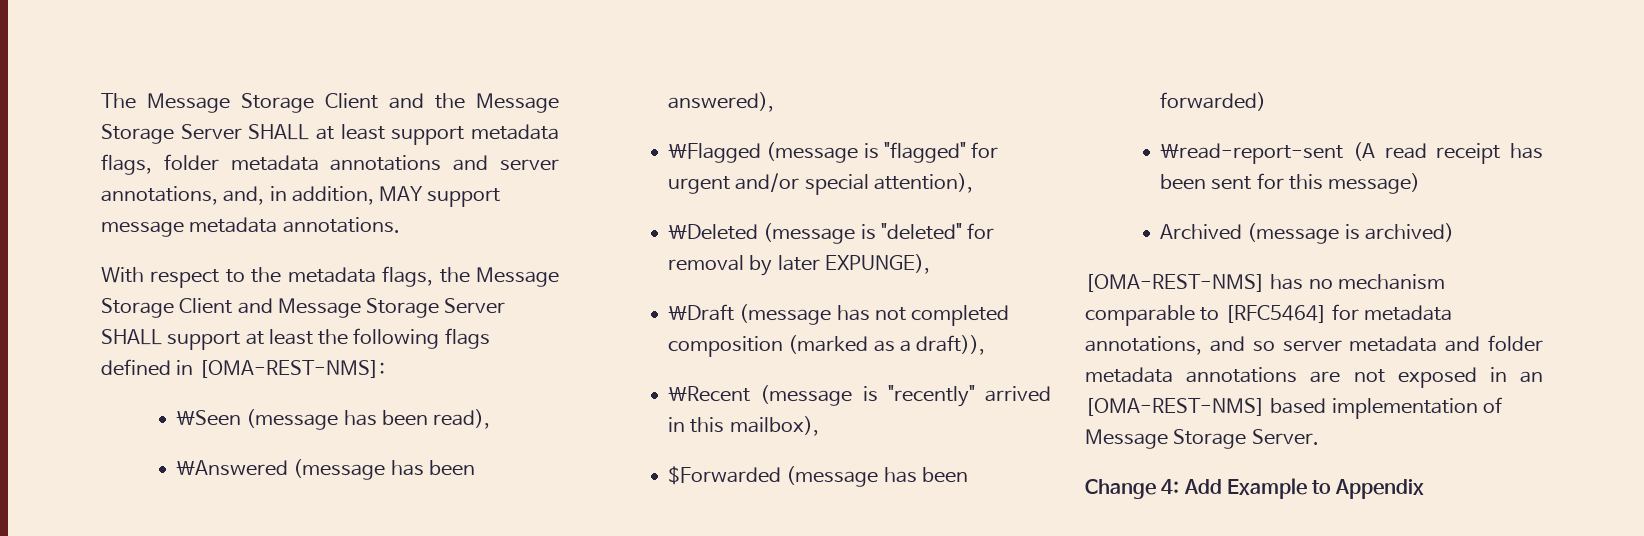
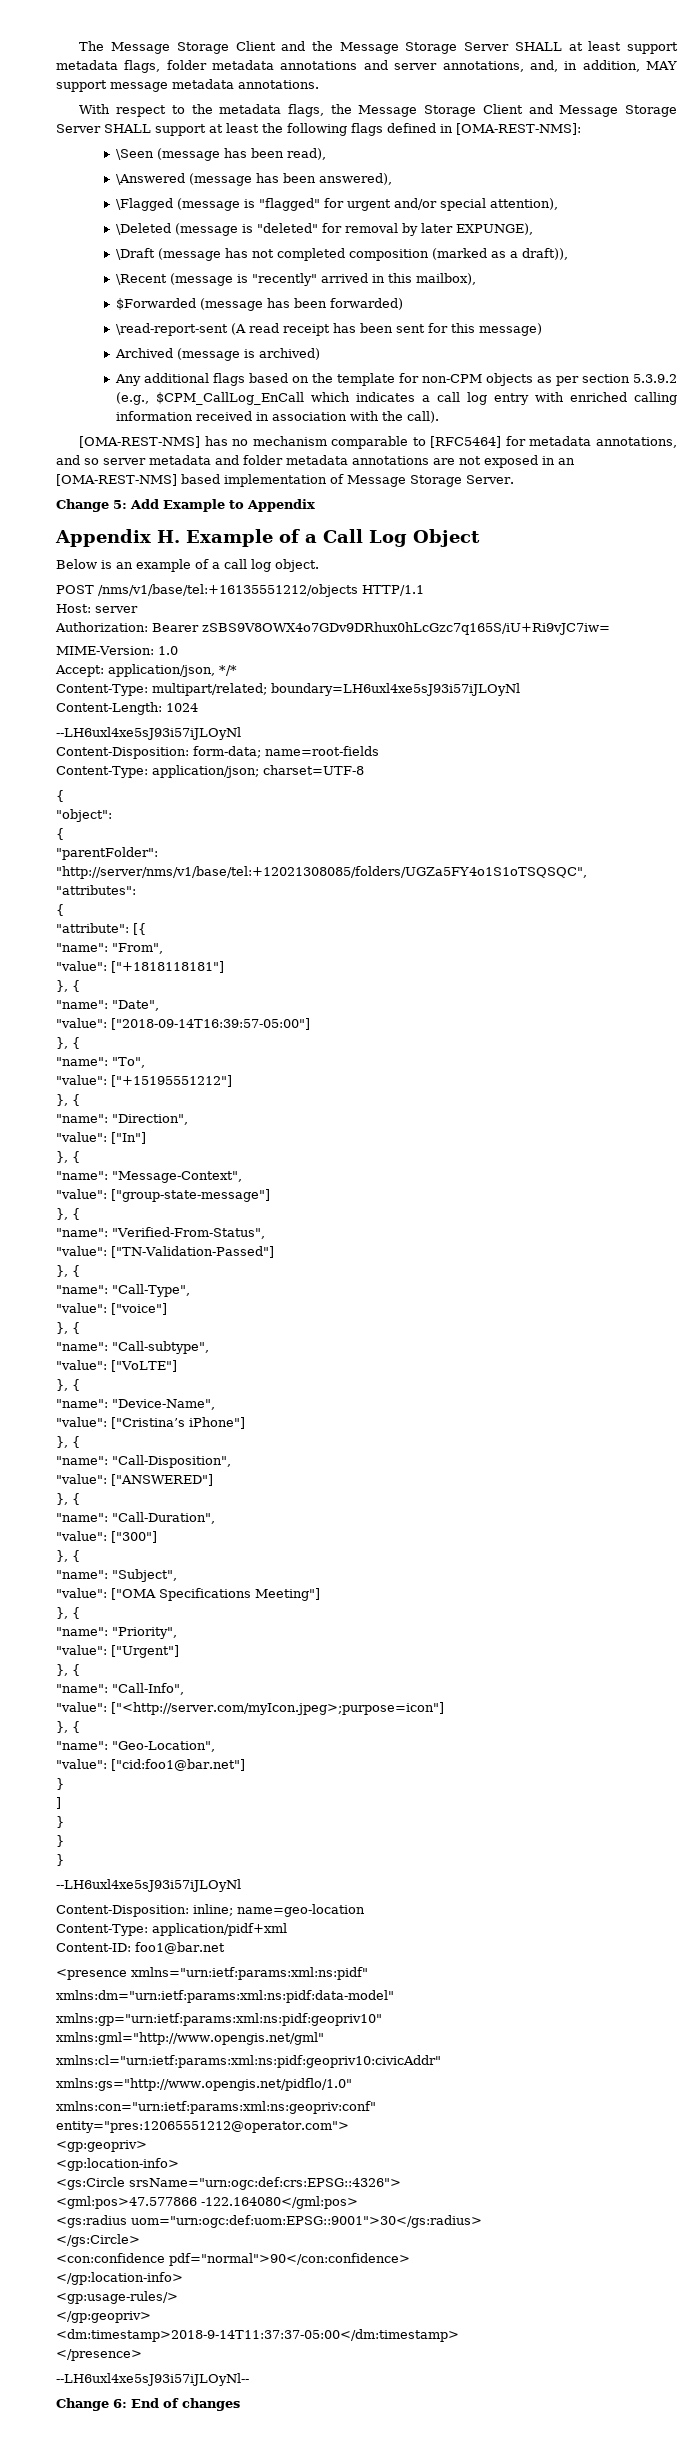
+ Any additional flags based on the template for non-CPM objects as per section 5.3.9.2 (e.g., $CPM_CallLog_EnCall which indicates a call log entry with enriched calling information received in association with the call).
- Change 4: Add Example to Appendix
+ Change 5: Add Example to Appendix
+ Appendix H. Example of a Call Log Object
+ Below is an example of a call log object.
+ POST /nms/v1/base/tel:+16135551212/objects HTTP/1.1
+ Host: server
+ Authorization: Bearer zSBS9V8OWX4o7GDv9DRhux0hLcGzc7q165S/iU+Ri9vJC7iw=
+ MIME-Version: 1.0
+ Accept: application/json, */*
+ Content-Type: multipart/related; boundary=LH6uxl4xe5sJ93i57iJLOyNl
+ Content-Length: 1024
+ --LH6uxl4xe5sJ93i57iJLOyNl
+ Content-Disposition: form-data; name=root-fields
+ Content-Type: application/json; charset=UTF-8
+ {
+ "object":
+ {
+ "parentFolder": "http://server/nms/v1/base/tel:+12021308085/folders/UGZa5FY4o1S1oTSQSQC",
+ "attributes":
+ {
+ "attribute": [{
+ "name": "From",
+ "value": ["+1818118181"]
+ }, {
+ "name": "Date",
+ "value": ["2018-09-14T16:39:57-05:00"]
+ }, {
+ "name": "To",
+ "value": ["+15195551212"]
+ }, {
+ "name": "Direction",
+ "value": ["In"]
+ }, {
+ "name": "Message-Context",
+ "value": ["group-state-message"]
+ }, {
+ "name": "Verified-From-Status",
+ "value": ["TN-Validation-Passed"]
+ }, {
+ "name": "Call-Type",
+ "value": ["voice"]
+ }, {
+ "name": "Call-subtype",
+ "value": ["VoLTE"]
+ }, {
+ "name": "Device-Name",
+ "value": ["Cristina’s iPhone"]
+ }, {
+ "name": "Call-Disposition",
+ "value": ["ANSWERED"]
+ }, {
+ "name": "Call-Duration",
+ "value": ["300"]
+ }, {
+ "name": "Subject",
+ "value": ["OMA Specifications Meeting"]
+ }, {
+ "name": "Priority",
+ "value": ["Urgent"]
+ }, {
+ "name": "Call-Info",
+ "value": ["<http://server.com/myIcon.jpeg>;purpose=icon"]
+ }, {
+ "name": "Geo-Location",
+ "value": ["cid:foo1@bar.net"]
+ }
+ ]
+ }
+ }
+ }
+ --LH6uxl4xe5sJ93i57iJLOyNl
+ Content-Disposition: inline; name=geo-location
+ Content-Type: application/pidf+xml
+ Content-ID: foo1@bar.net
+ <presence xmlns="urn:ietf:params:xml:ns:pidf"
+ xmlns:dm="urn:ietf:params:xml:ns:pidf:data-model"
+ xmlns:gp="urn:ietf:params:xml:ns:pidf:geopriv10"
+ xmlns:gml="http://www.opengis.net/gml"
+ xmlns:cl="urn:ietf:params:xml:ns:pidf:geopriv10:civicAddr"
+ xmlns:gs="http://www.opengis.net/pidflo/1.0"
+ xmlns:con="urn:ietf:params:xml:ns:geopriv:conf"
+ entity="pres:12065551212@operator.com">
+ <gp:geopriv>
+ <gp:location-info>
+ <gs:Circle srsName="urn:ogc:def:crs:EPSG::4326">
+ <gml:pos>47.577866 -122.164080</gml:pos>
+ <gs:radius uom="urn:ogc:def:uom:EPSG::9001">30</gs:radius>
+ </gs:Circle>
+ <con:confidence pdf="normal">90</con:confidence>
+ </gp:location-info>
+ <gp:usage-rules/>
+ </gp:geopriv>
+ <dm:timestamp>2018-9-14T11:37:37-05:00</dm:timestamp>
+ </presence>
+ --LH6uxl4xe5sJ93i57iJLOyNl--
+ Change 6: End of changes

